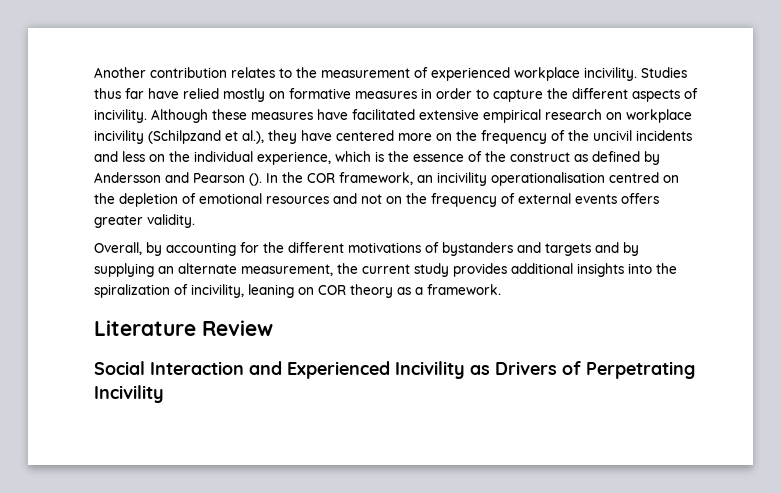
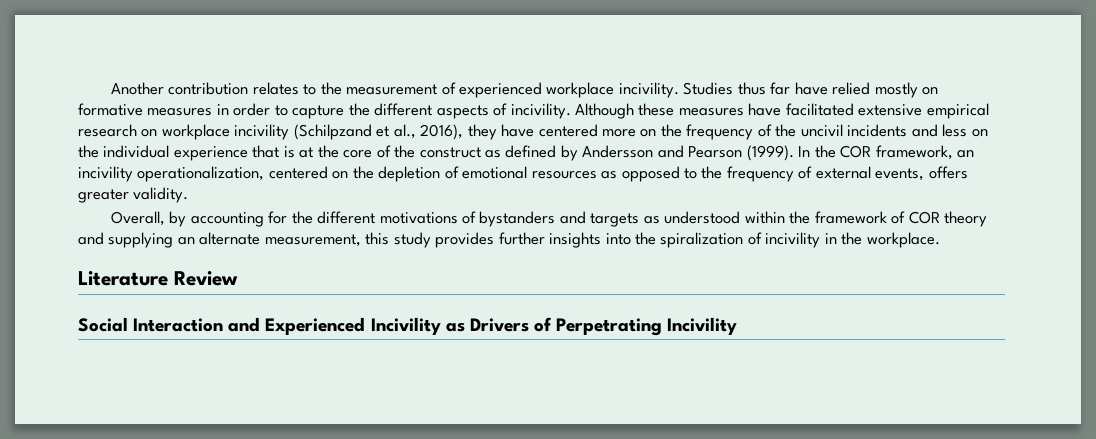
- Although these measures have facilitated extensive empirical research on workplace incivility (Schilpzand et al.), they have centered more on the frequency of the uncivil incidents and less on the individual experience, which is the essence of the construct as defined by Andersson and Pearson ().
+ Although these measures have facilitated extensive empirical research on workplace incivility (Schilpzand et al., 2016), they have centered more on the frequency of the uncivil incidents and less on the individual experience that is at the core of the construct as defined by Andersson and Pearson (1999).
- In the COR framework, an incivility operationalisation centred on the depletion of emotional resources and not on the frequency of external events offers greater validity.
+ In the COR framework, an incivility operationalization, centered on the depletion of emotional resources as opposed to the frequency of external events, offers greater validity.
- Overall, by accounting for the different motivations of bystanders and targets and by supplying an alternate measurement, the current study provides additional insights into the spiralization of incivility, leaning on COR theory as a framework.
+ Overall, by accounting for the different motivations of bystanders and targets as understood within the framework of COR theory and supplying an alternate measurement, this study provides further insights into the spiralization of incivility in the workplace.

